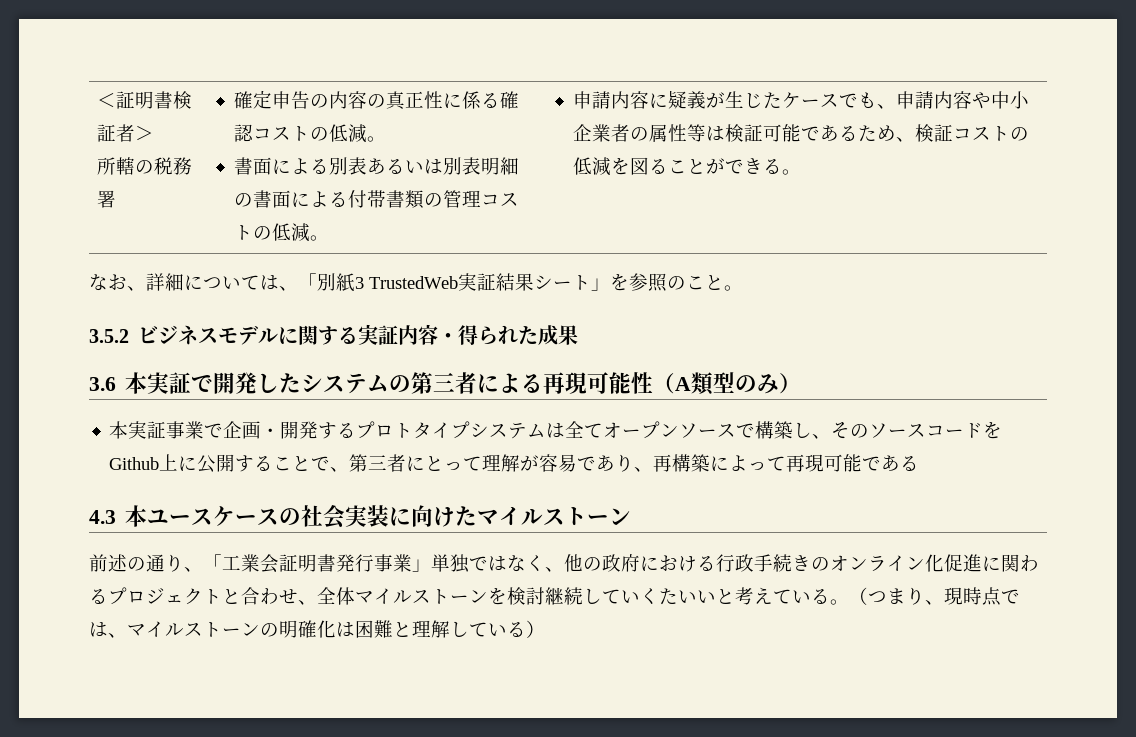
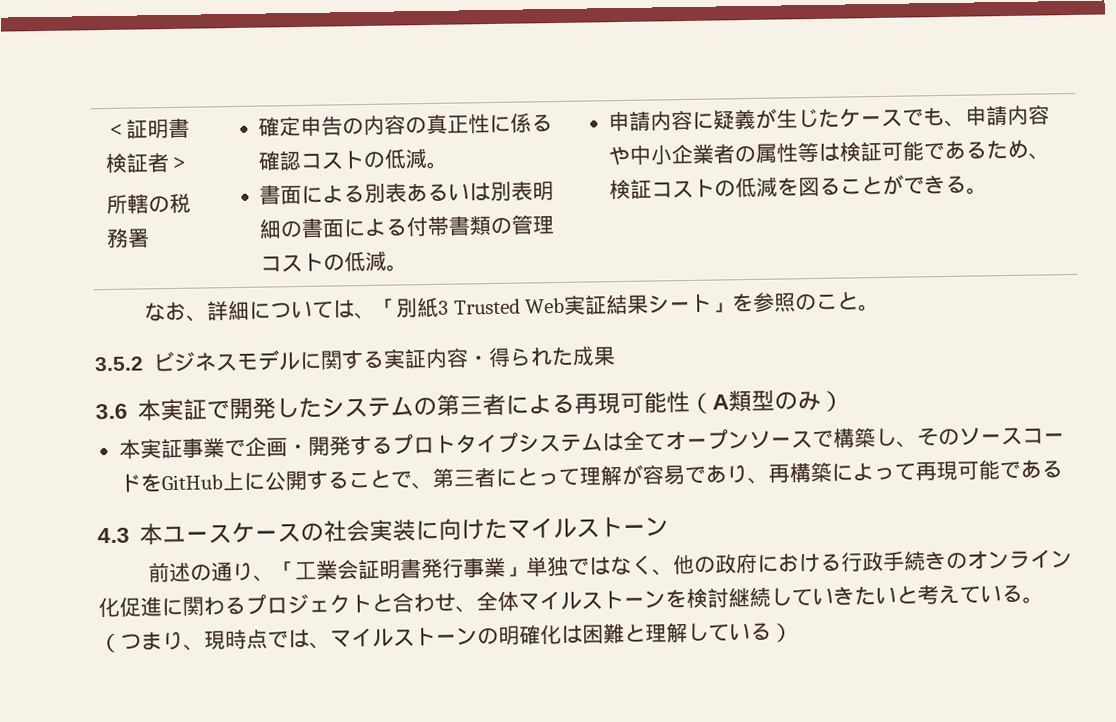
- なお、詳細については、「別紙3 TrustedWeb実証結果シート」を参照のこと。
+ なお、詳細については、「別紙3 Trusted Web実証結果シート」を参照のこと。
- 本実証事業で企画・開発するプロトタイプシステムは全てオープンソースで構築し、そのソースコードをGithub上に公開することで、第三者にとって理解が容易であり、再構築によって再現可能である
+ 本実証事業で企画・開発するプロトタイプシステムは全てオープンソースで構築し、そのソースコードをGitHub上に公開することで、第三者にとって理解が容易であり、再構築によって再現可能である
- 前述の通り、「工業会証明書発行事業」単独ではなく、他の政府における行政手続きのオンライン化促進に関わるプロジェクトと合わせ、全体マイルストーンを検討継続していくたいいと考えている。
+ 前述の通り、「工業会証明書発行事業」単独ではなく、他の政府における行政手続きのオンライン化促進に関わるプロジェクトと合わせ、全体マイルストーンを検討継続していきたいと考えている。

